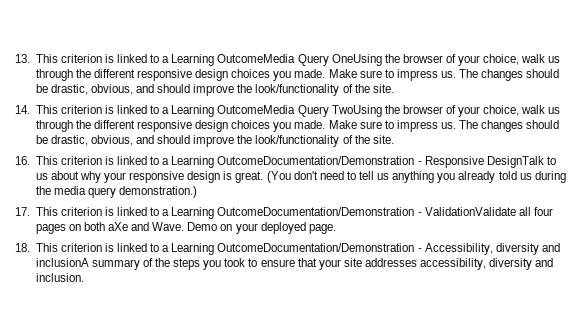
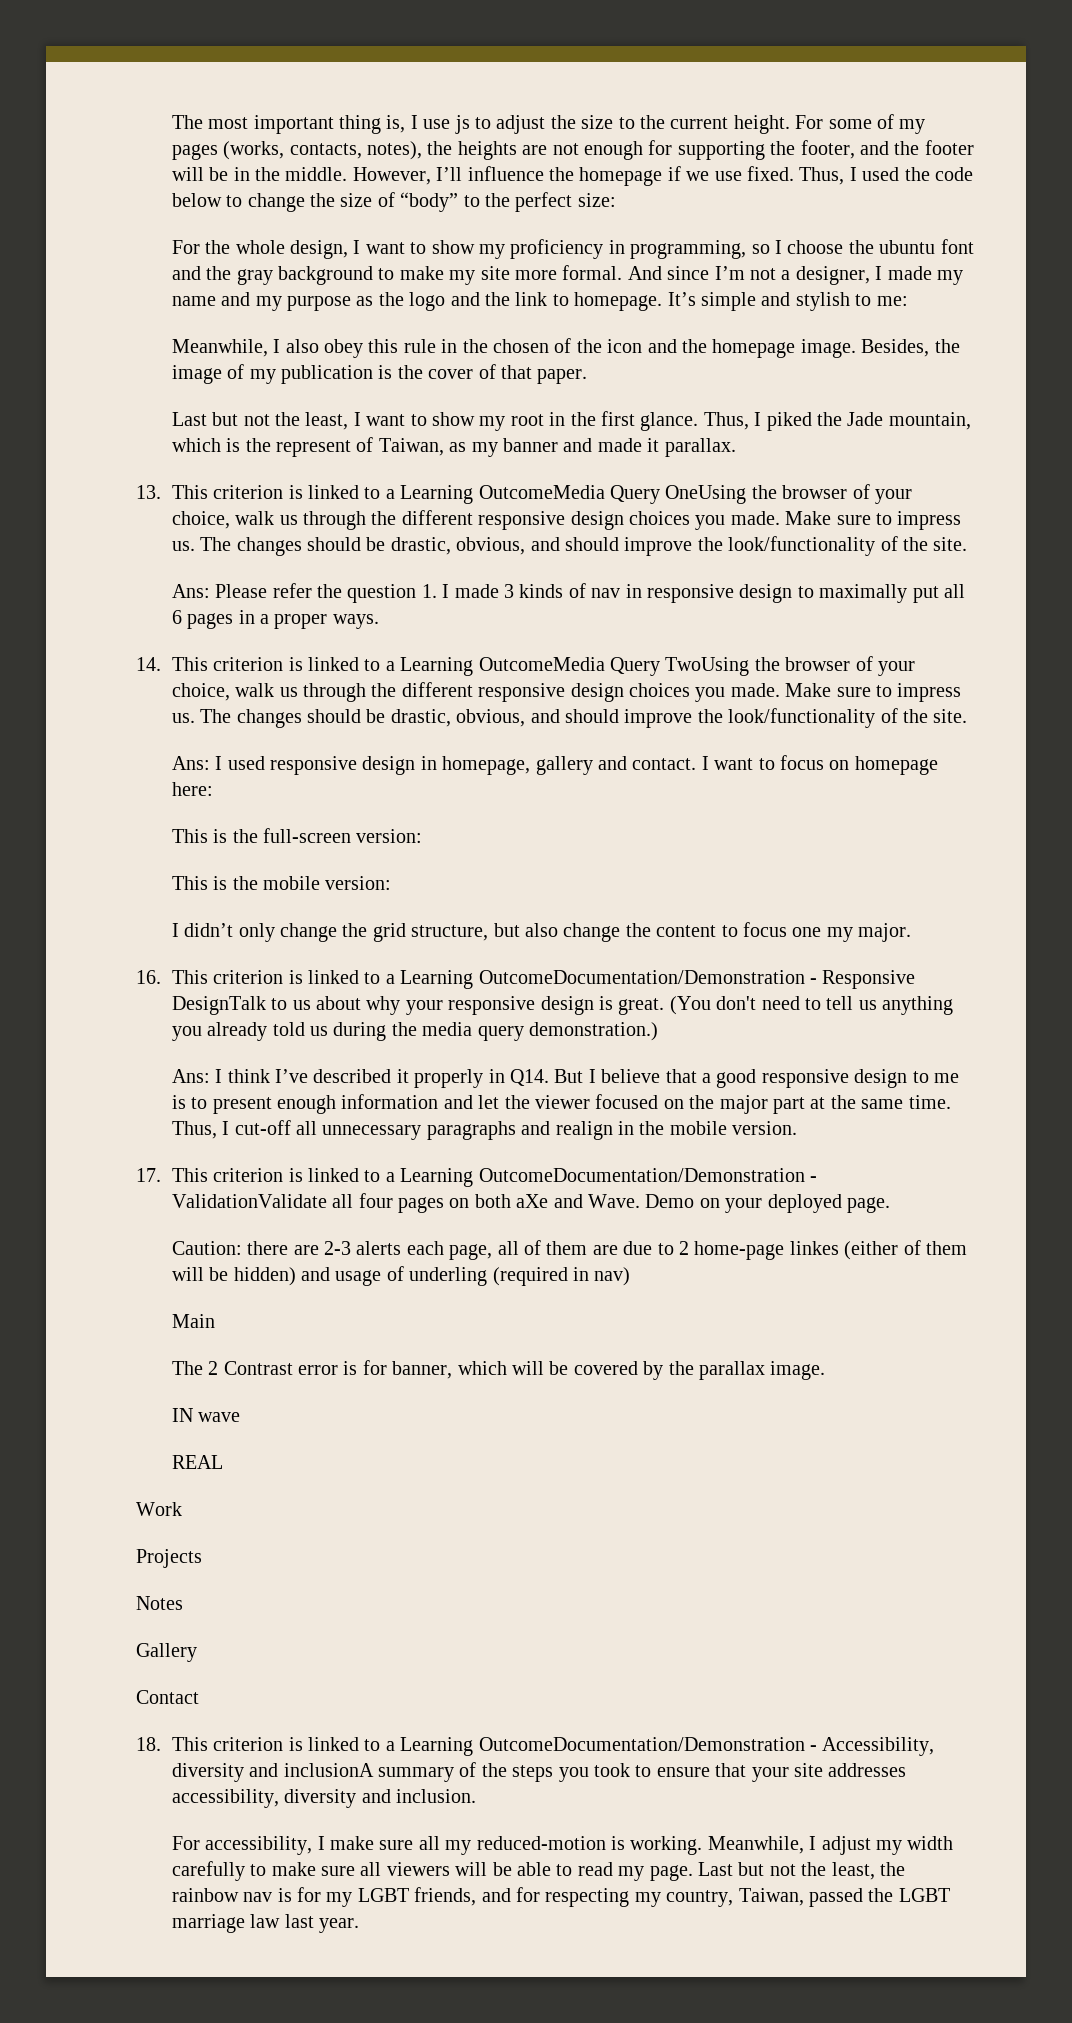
+ The most important thing is, I use js to adjust the size to the current height. For some of my pages (works, contacts, notes), the heights are not enough for supporting the footer, and the footer will be in the middle. However, I’ll influence the homepage if we use fixed. Thus, I used the code below to change the size of “body” to the perfect size:
+ For the whole design, I want to show my proficiency in programming, so I choose the ubuntu font and the gray background to make my site more formal. And since I’m not a designer, I made my name and my purpose as the logo and the link to homepage. It’s simple and stylish to me:
+ Meanwhile, I also obey this rule in the chosen of the icon and the homepage image. Besides, the image of my publication is the cover of that paper.
+ Last but not the least, I want to show my root in the first glance. Thus, I piked the Jade mountain, which is the represent of Taiwan, as my banner and made it parallax.
+ Ans: Please refer the question 1. I made 3 kinds of nav in responsive design to maximally put all 6 pages in a proper ways.
+ Ans: I used responsive design in homepage, gallery and contact. I want to focus on homepage here:
+ This is the full-screen version:
+ This is the mobile version:
+ I didn’t only change the grid structure, but also change the content to focus one my major.
+ Ans: I think I’ve described it properly in Q14. But I believe that a good responsive design to me is to present enough information and let the viewer focused on the major part at the same time. Thus, I cut-off all unnecessary paragraphs and realign in the mobile version.
+ Caution: there are 2-3 alerts each page, all of them are due to 2 home-page linkes (either of them will be hidden) and usage of underling (required in nav)
+ Main
+ The 2 Contrast error is for banner, which will be covered by the parallax image.
+ IN wave
+ REAL
+ Work
+ Projects
+ Notes
+ Gallery
+ Contact
+ For accessibility, I make sure all my reduced-motion is working. Meanwhile, I adjust my width carefully to make sure all viewers will be able to read my page. Last but not the least, the rainbow nav is for my LGBT friends, and for respecting my country, Taiwan, passed the LGBT marriage law last year.

